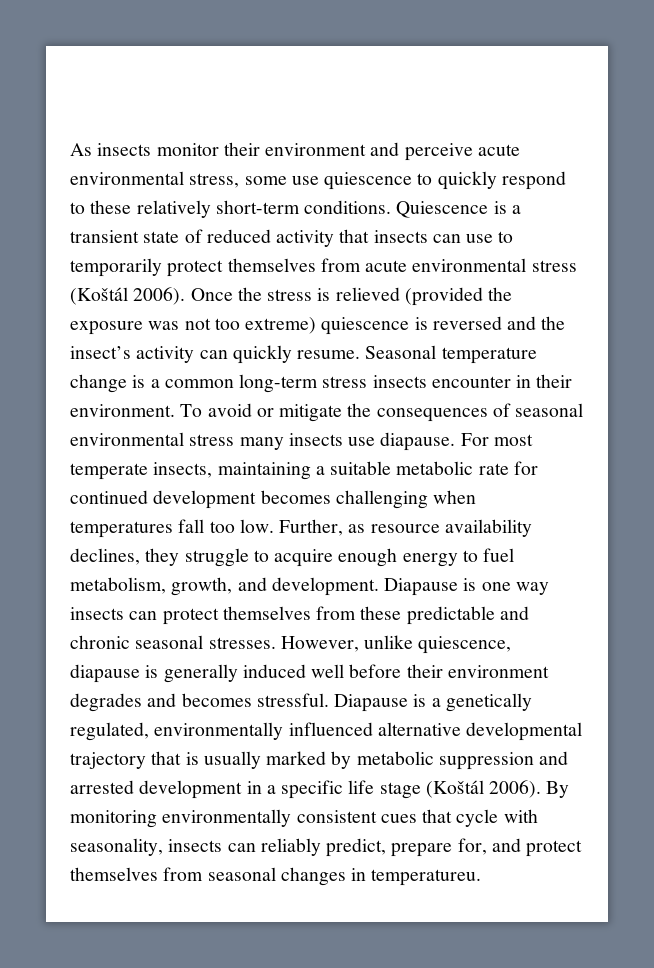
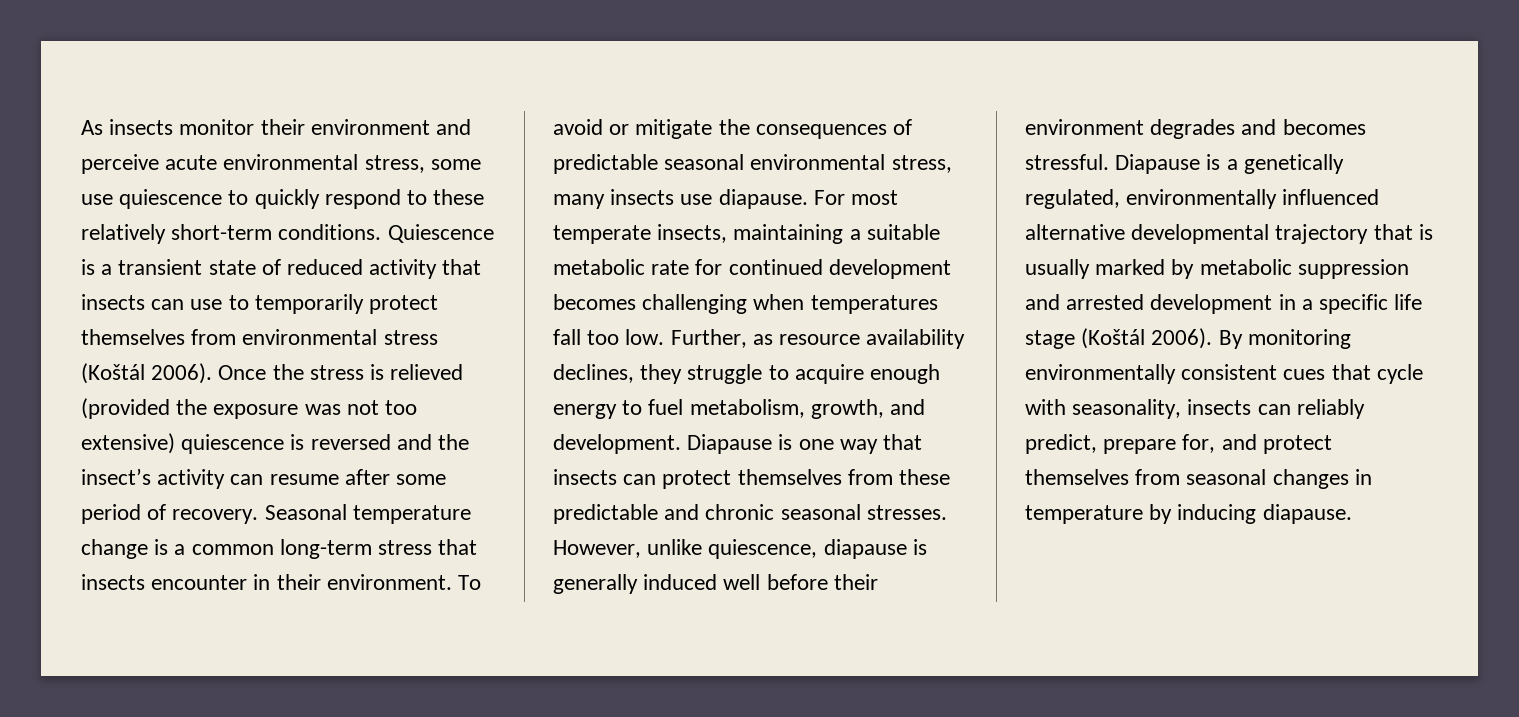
- Quiescence is a transient state of reduced activity that insects can use to temporarily protect themselves from acute environmental stress (Koštál 2006).
+ Quiescence is a transient state of reduced activity that insects can use to temporarily protect themselves from environmental stress (Koštál 2006).
- Once the stress is relieved (provided the exposure was not too extreme) quiescence is reversed and the insect’s activity can quickly resume.
+ Once the stress is relieved (provided the exposure was not too extensive) quiescence is reversed and the insect’s activity can resume after some period of recovery.
- Seasonal temperature change is a common long-term stress insects encounter in their environment.
+ Seasonal temperature change is a common long-term stress that insects encounter in their environment.
- To avoid or mitigate the consequences of seasonal environmental stress many insects use diapause.
+ To avoid or mitigate the consequences of predictable seasonal environmental stress, many insects use diapause.
- Diapause is one way insects can protect themselves from these predictable and chronic seasonal stresses.
+ Diapause is one way that insects can protect themselves from these predictable and chronic seasonal stresses.
- By monitoring environmentally consistent cues that cycle with seasonality, insects can reliably predict, prepare for, and protect themselves from seasonal changes in temperatureu.
+ By monitoring environmentally consistent cues that cycle with seasonality, insects can reliably predict, prepare for, and protect themselves from seasonal changes in temperature by inducing diapause.

